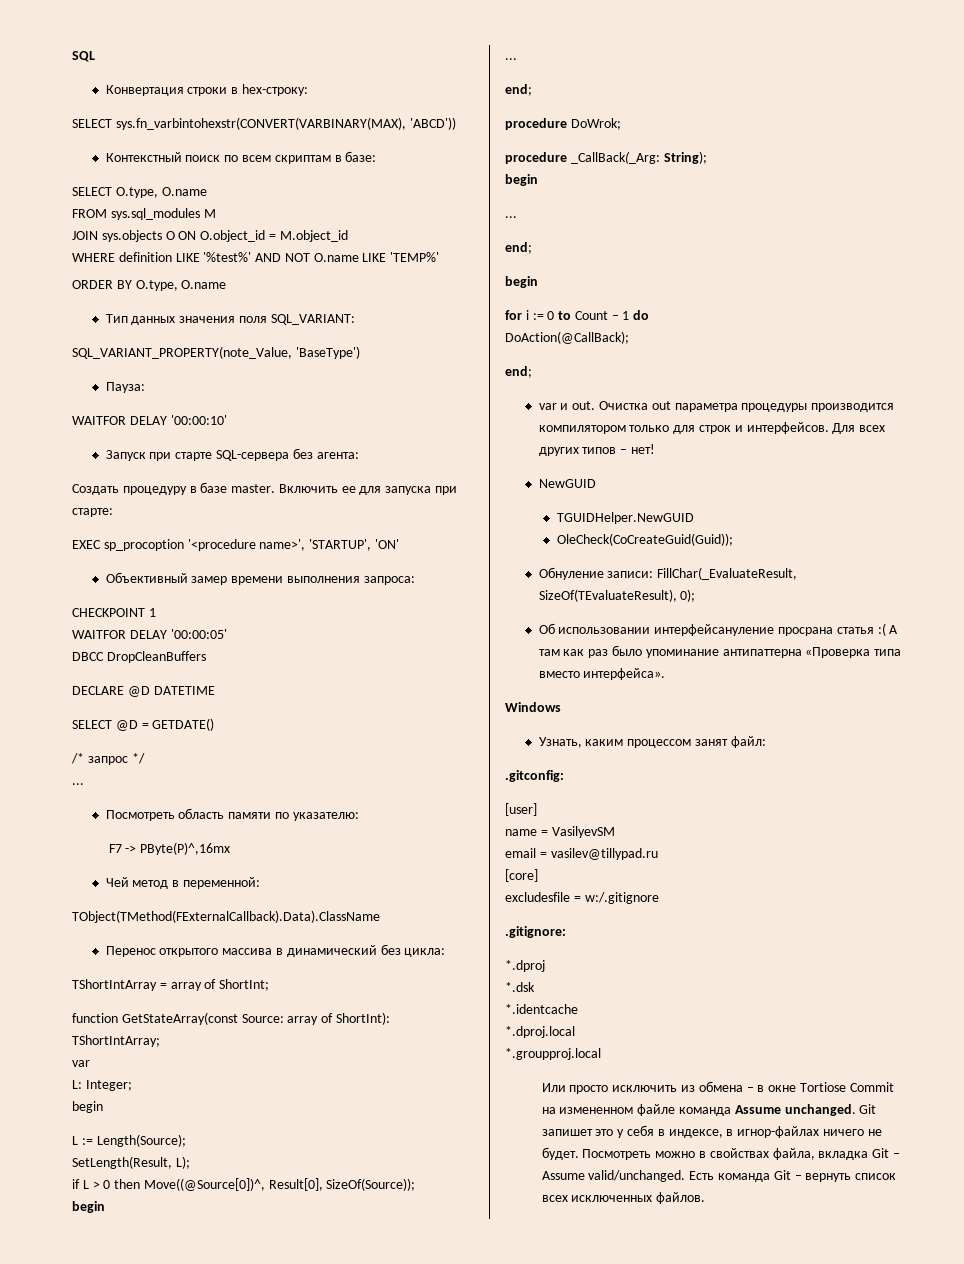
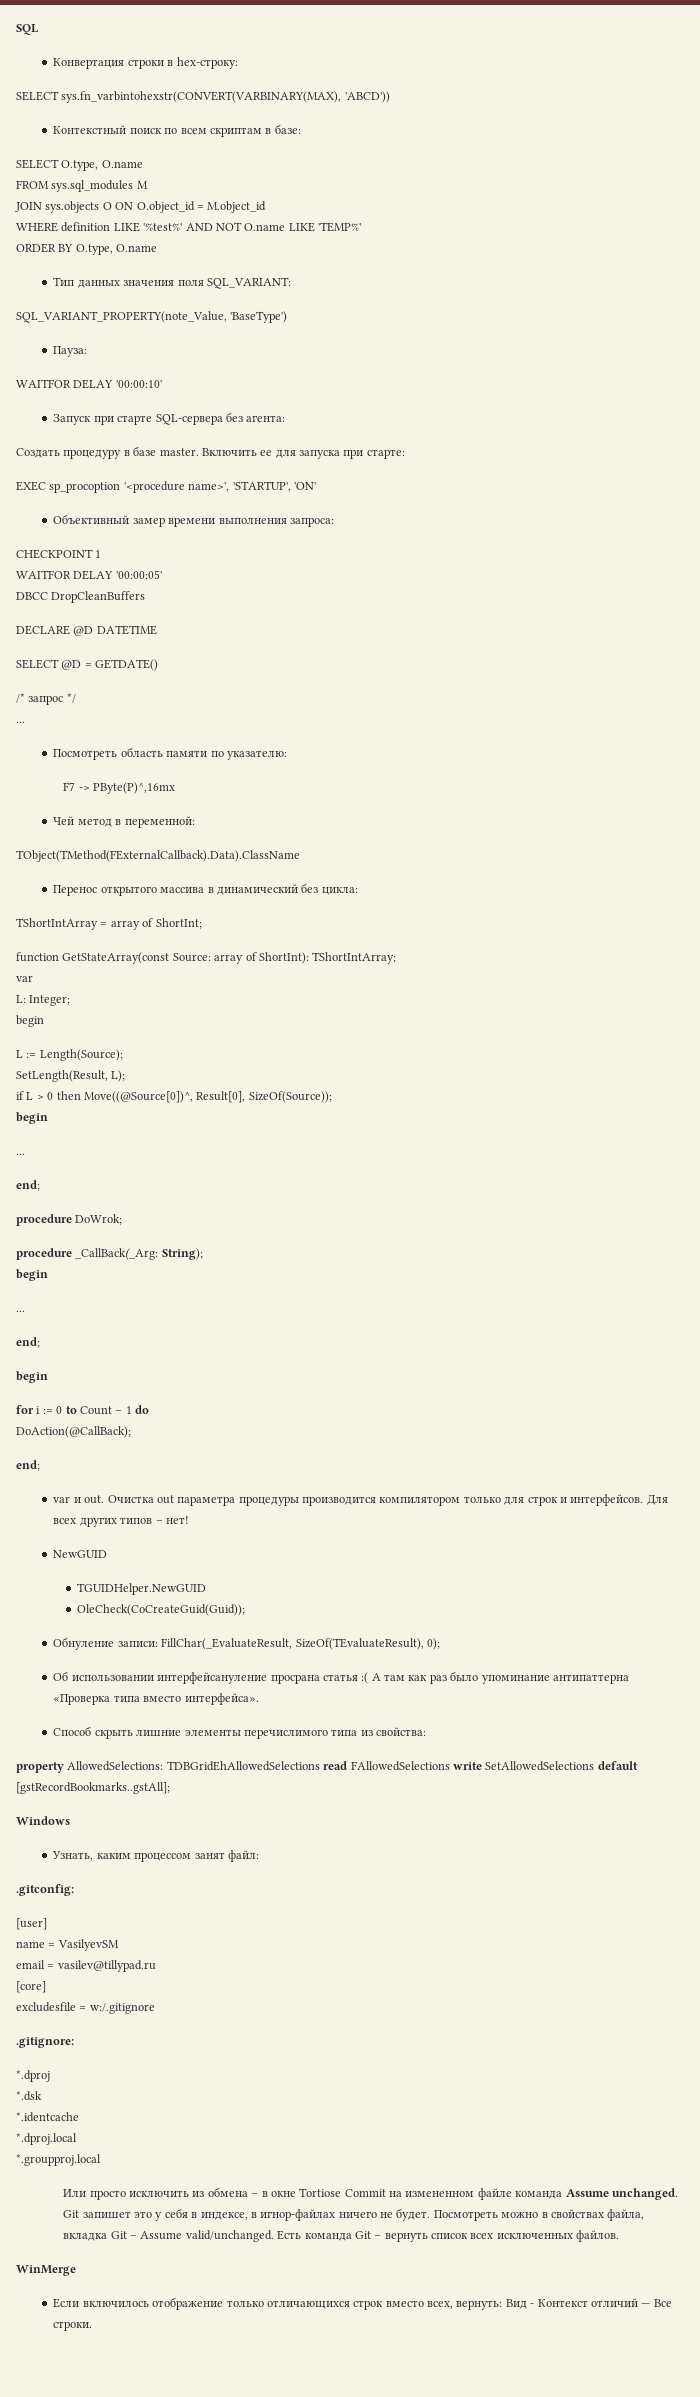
+ Способ скрыть лишние элементы перечислимого типа из свойства:
+ property AllowedSelections: TDBGridEhAllowedSelections read FAllowedSelections write SetAllowedSelections default [gstRecordBookmarks..gstAll];
+ WinMerge
+ Если включилось отображение только отличающихся строк вместо всех, вернуть: Вид - Контекст отличий — Все строки.

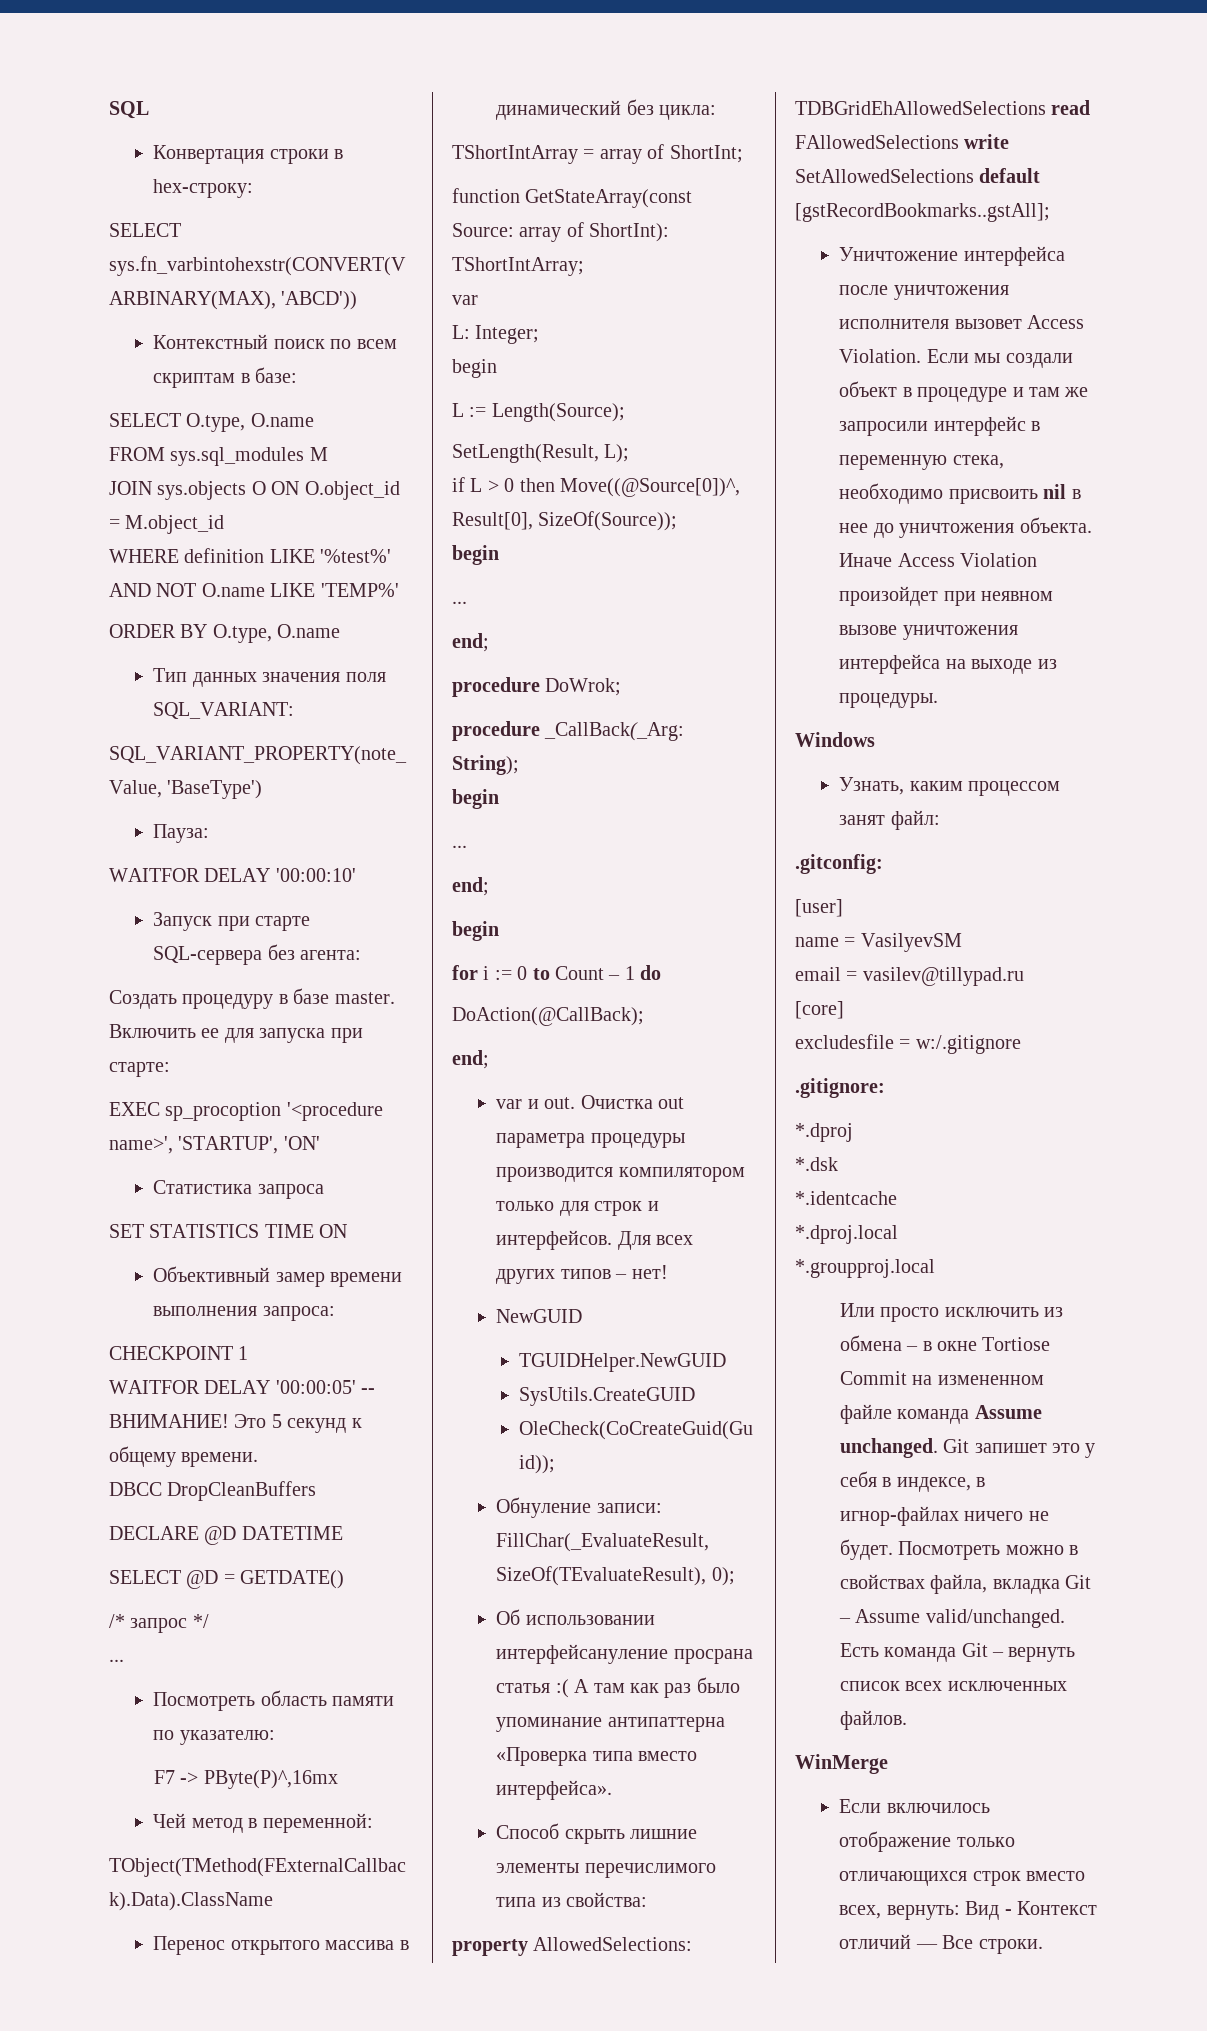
+ Статистика запроса
+ SET STATISTICS TIME ON
- WAITFOR DELAY '00:00:05'
+ WAITFOR DELAY '00:00:05' -- ВНИМАНИЕ! Это 5 секунд к общему времени.
+ SysUtils.CreateGUID
+ Уничтожение интерфейса после уничтожения исполнителя вызовет Access Violation. Если мы создали объект в процедуре и там же запросили интерфейс в переменную стека, необходимо присвоить nil в нее до уничтожения объекта. Иначе Access Violation произойдет при неявном вызове уничтожения интерфейса на выходе из процедуры.

